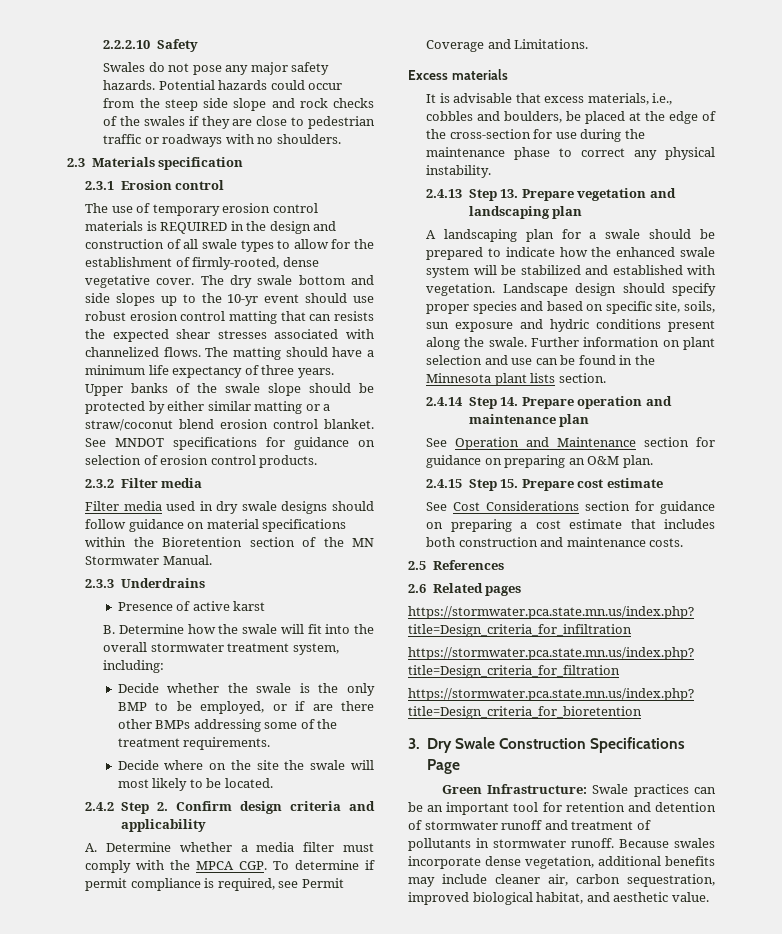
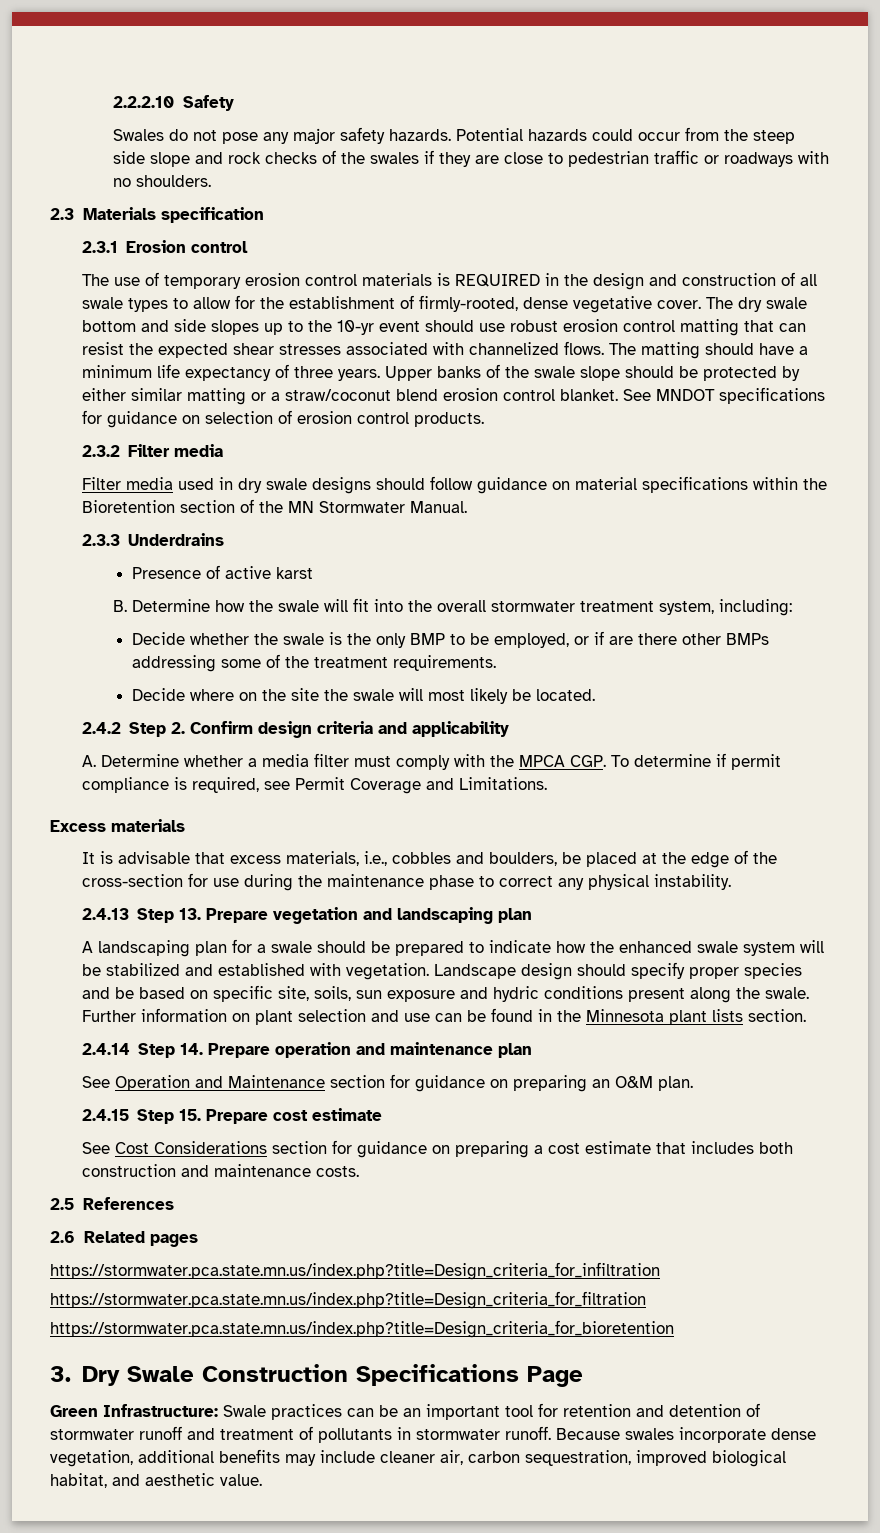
- The dry swale bottom and side slopes up to the 10-yr event should use robust erosion control matting that can resists the expected shear stresses associated with channelized flows.
+ The dry swale bottom and side slopes up to the 10-yr event should use robust erosion control matting that can resist the expected shear stresses associated with channelized flows.
- Decide where on the site the swale will most likely to be located.
+ Decide where on the site the swale will most likely be located.
- Landscape design should specify proper species and based on specific site, soils, sun exposure and hydric conditions present along the swale.
+ Landscape design should specify proper species and be based on specific site, soils, sun exposure and hydric conditions present along the swale.

